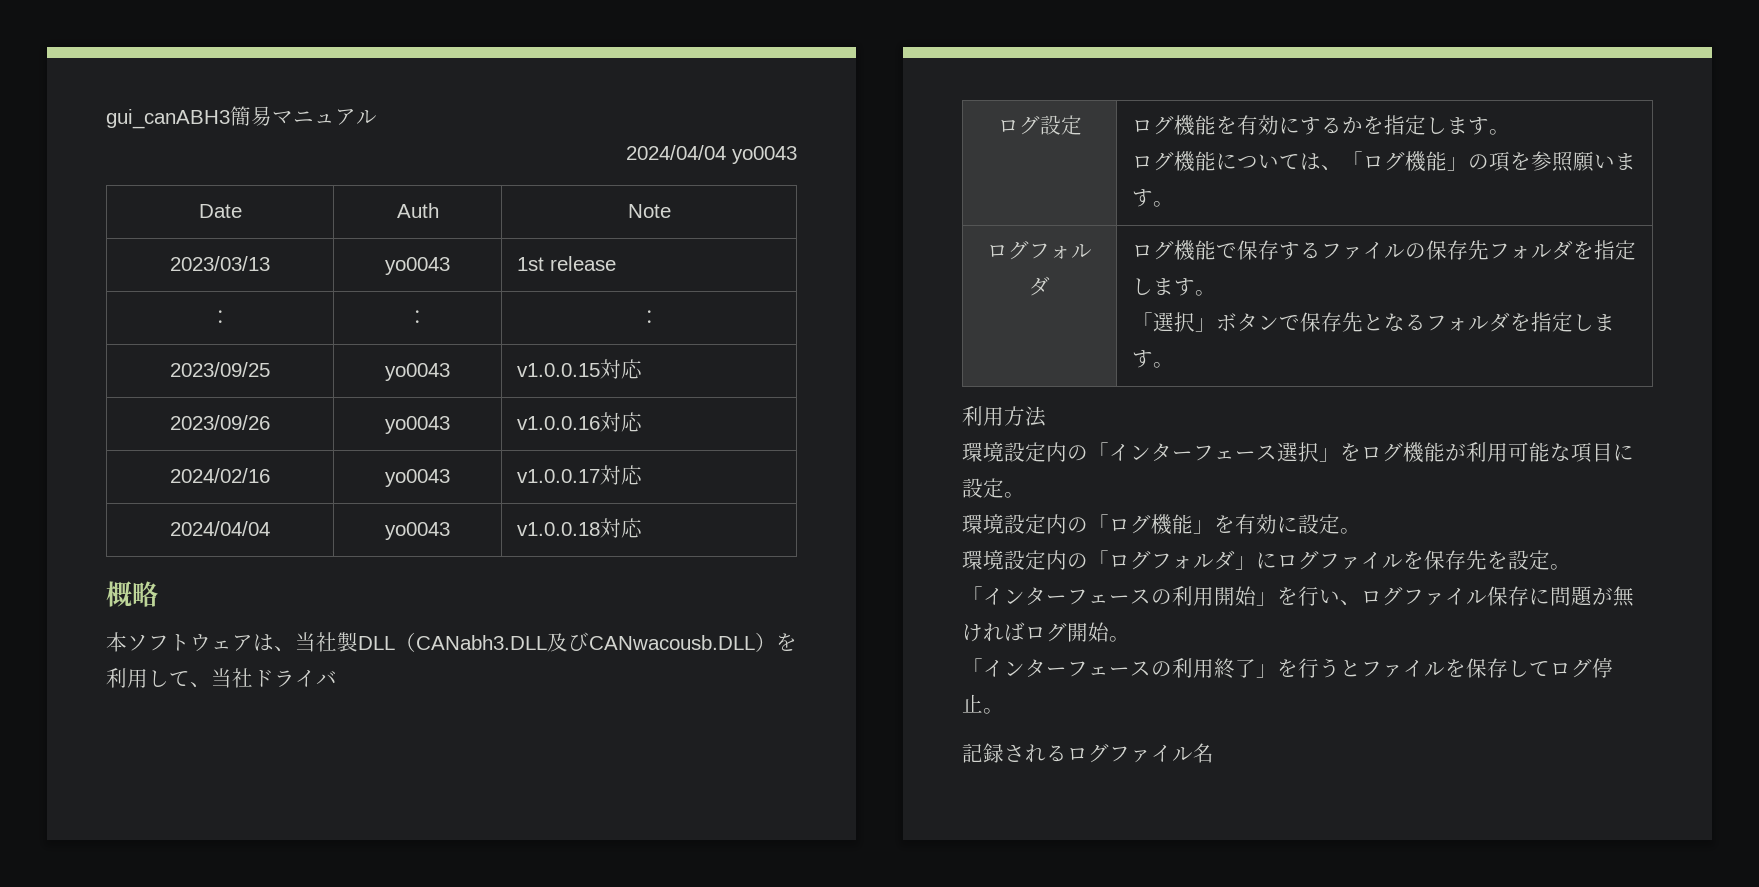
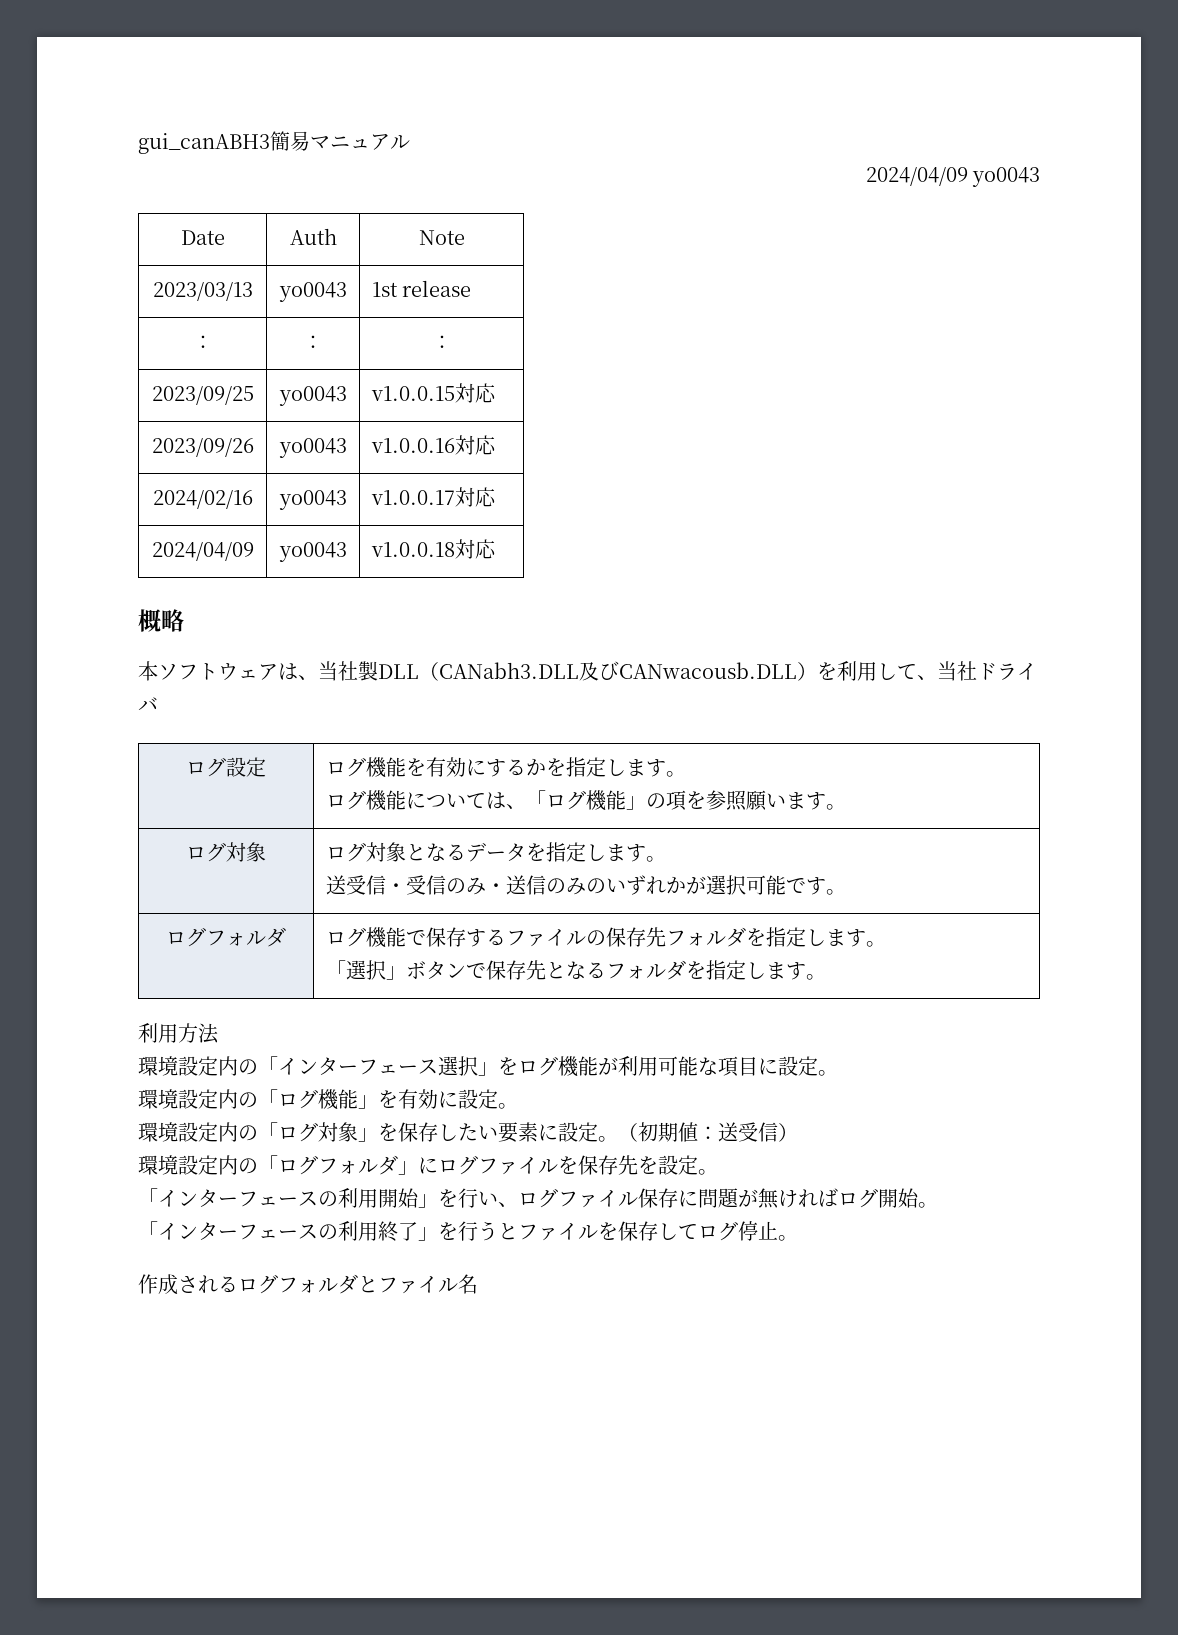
- 2024/04/04 yo0043
+ 2024/04/09 yo0043
- 2024/04/04 | yo0043 | v1.0.0.18対応
+ 2024/04/09 | yo0043 | v1.0.0.18対応
+ ログ対象 | ログ対象となるデータを指定します。
+ 送受信・受信のみ・送信のみのいずれかが選択可能です。
+ 環境設定内の「ログ対象」を保存したい要素に設定。（初期値：送受信）
- 記録されるログファイル名
+ 作成されるログフォルダとファイル名

